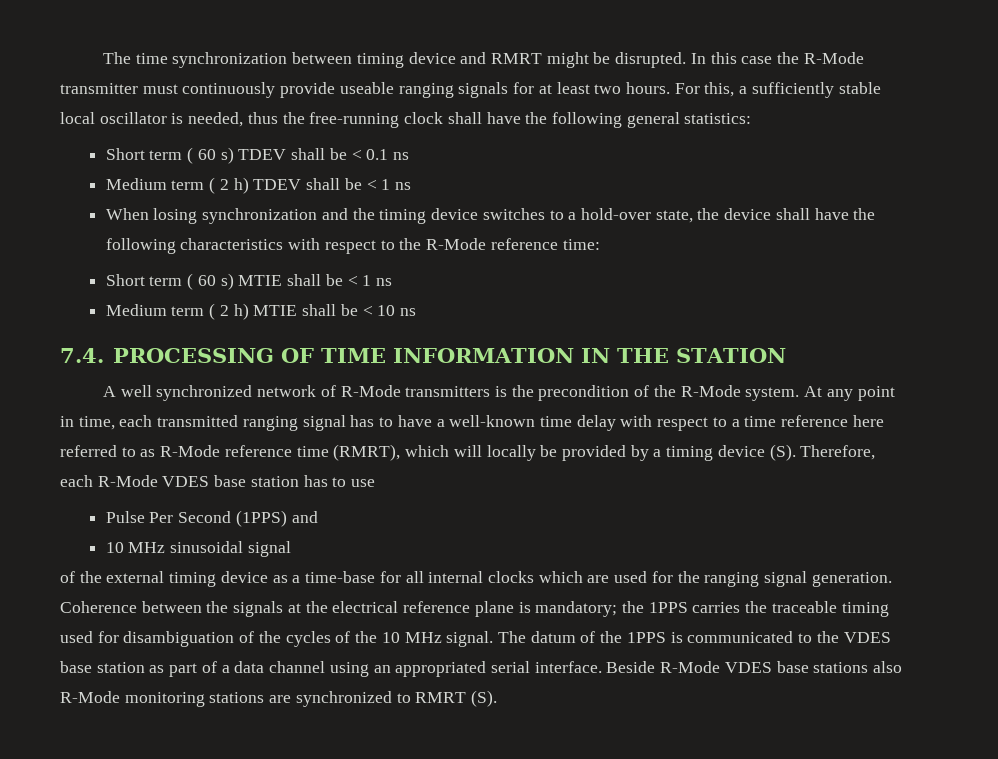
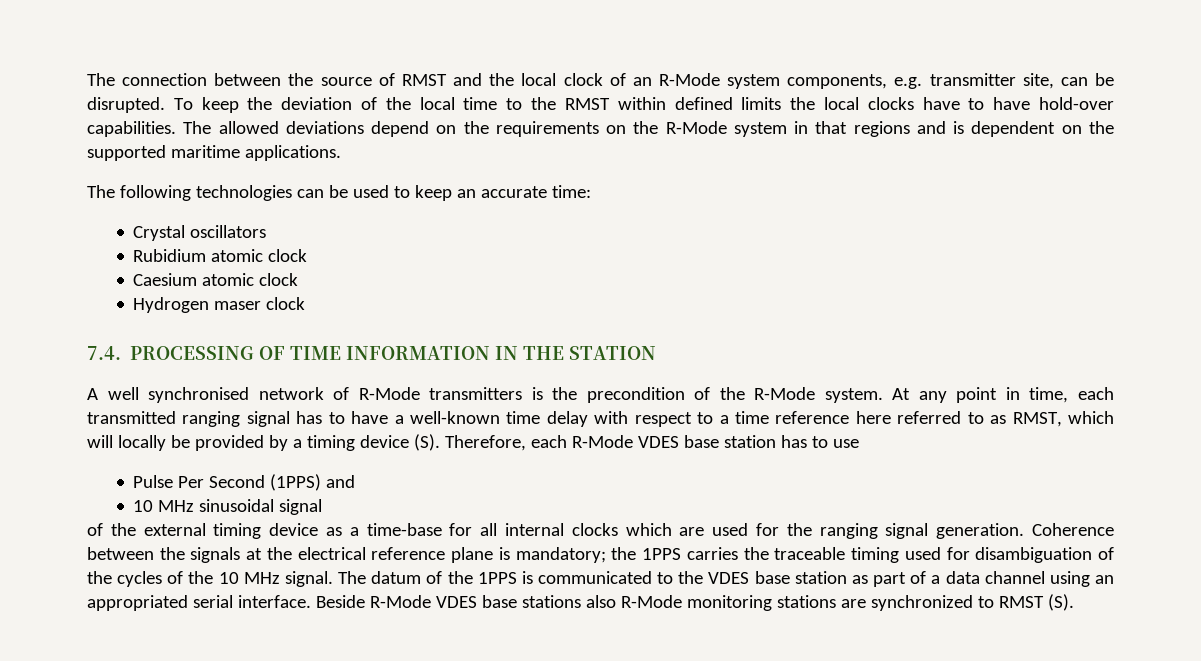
- The time synchronization between timing device and RMRT might be disrupted. In this case the R-Mode transmitter must continuously provide useable ranging signals for at least two hours. For this, a sufficiently stable local oscillator is needed, thus the free-running clock shall have the following general statistics:
- Short term ( 60 s) TDEV shall be < 0.1 ns
- Medium term ( 2 h) TDEV shall be < 1 ns
- When losing synchronization and the timing device switches to a hold-over state, the device shall have the following characteristics with respect to the R-Mode reference time:
- Short term ( 60 s) MTIE shall be < 1 ns
- Medium term ( 2 h) MTIE shall be < 10 ns
+ The connection between the source of RMST and the local clock of an R-Mode system components, e.g. transmitter site, can be disrupted. To keep the deviation of the local time to the RMST within defined limits the local clocks have to have hold-over capabilities. The allowed deviations depend on the requirements on the R-Mode system in that regions and is dependent on the supported maritime applications.
+ The following technologies can be used to keep an accurate time:
+ Crystal oscillators
+ Rubidium atomic clock
+ Caesium atomic clock
+ Hydrogen maser clock
- A well synchronized network of R-Mode transmitters is the precondition of the R-Mode system.
+ A well synchronised network of R-Mode transmitters is the precondition of the R-Mode system.
- At any point in time, each transmitted ranging signal has to have a well-known time delay with respect to a time reference here referred to as R-Mode reference time (RMRT), which will locally be provided by a timing device (S). Therefore, each R-Mode VDES base station has to use
+ At any point in time, each transmitted ranging signal has to have a well-known time delay with respect to a time reference here referred to as RMST, which will locally be provided by a timing device (S). Therefore, each R-Mode VDES base station has to use
- Beside R-Mode VDES base stations also R-Mode monitoring stations are synchronized to RMRT (S).
+ Beside R-Mode VDES base stations also R-Mode monitoring stations are synchronized to RMST (S).

